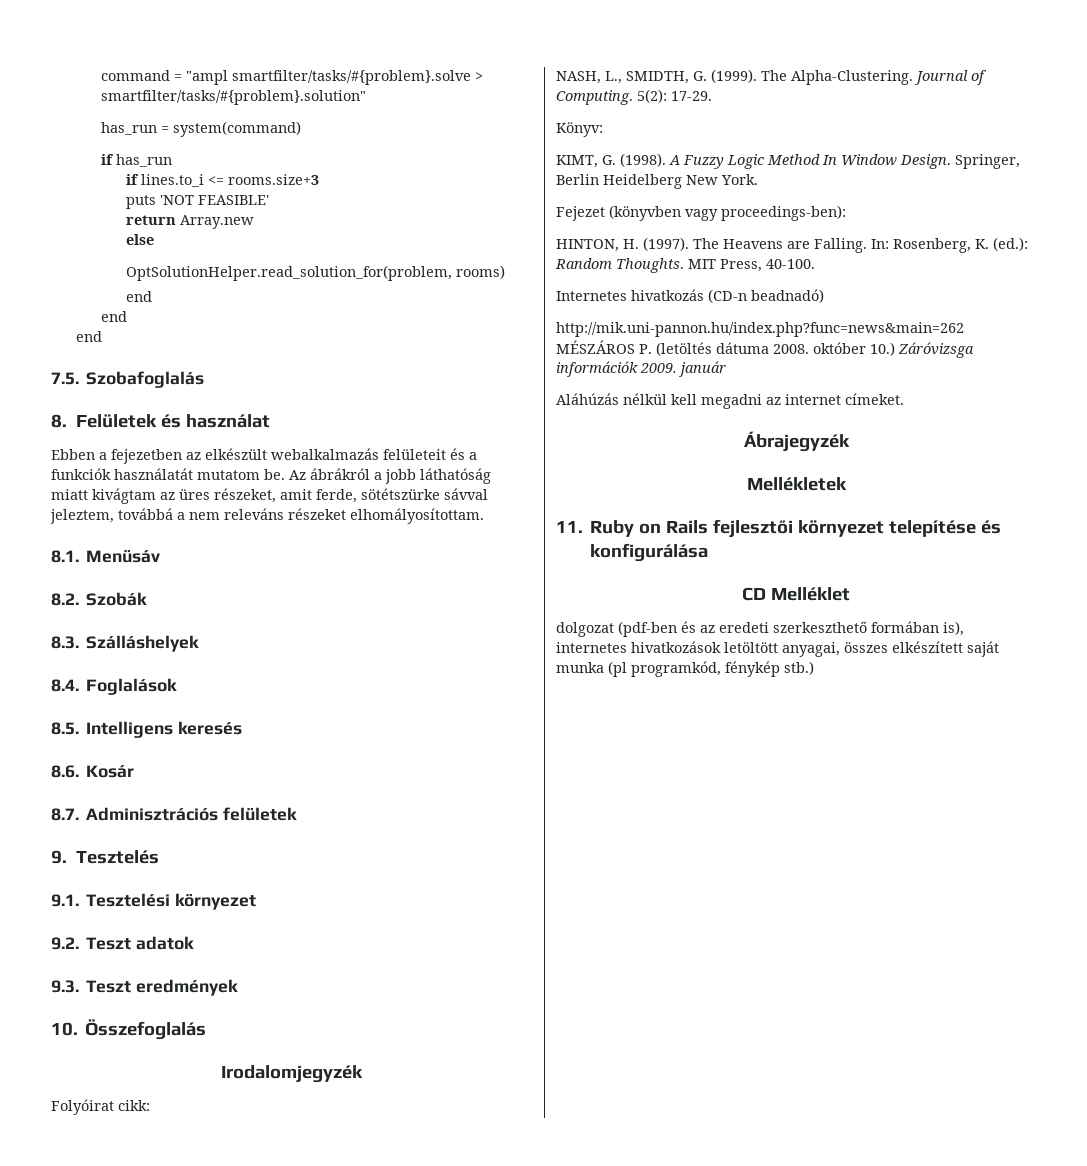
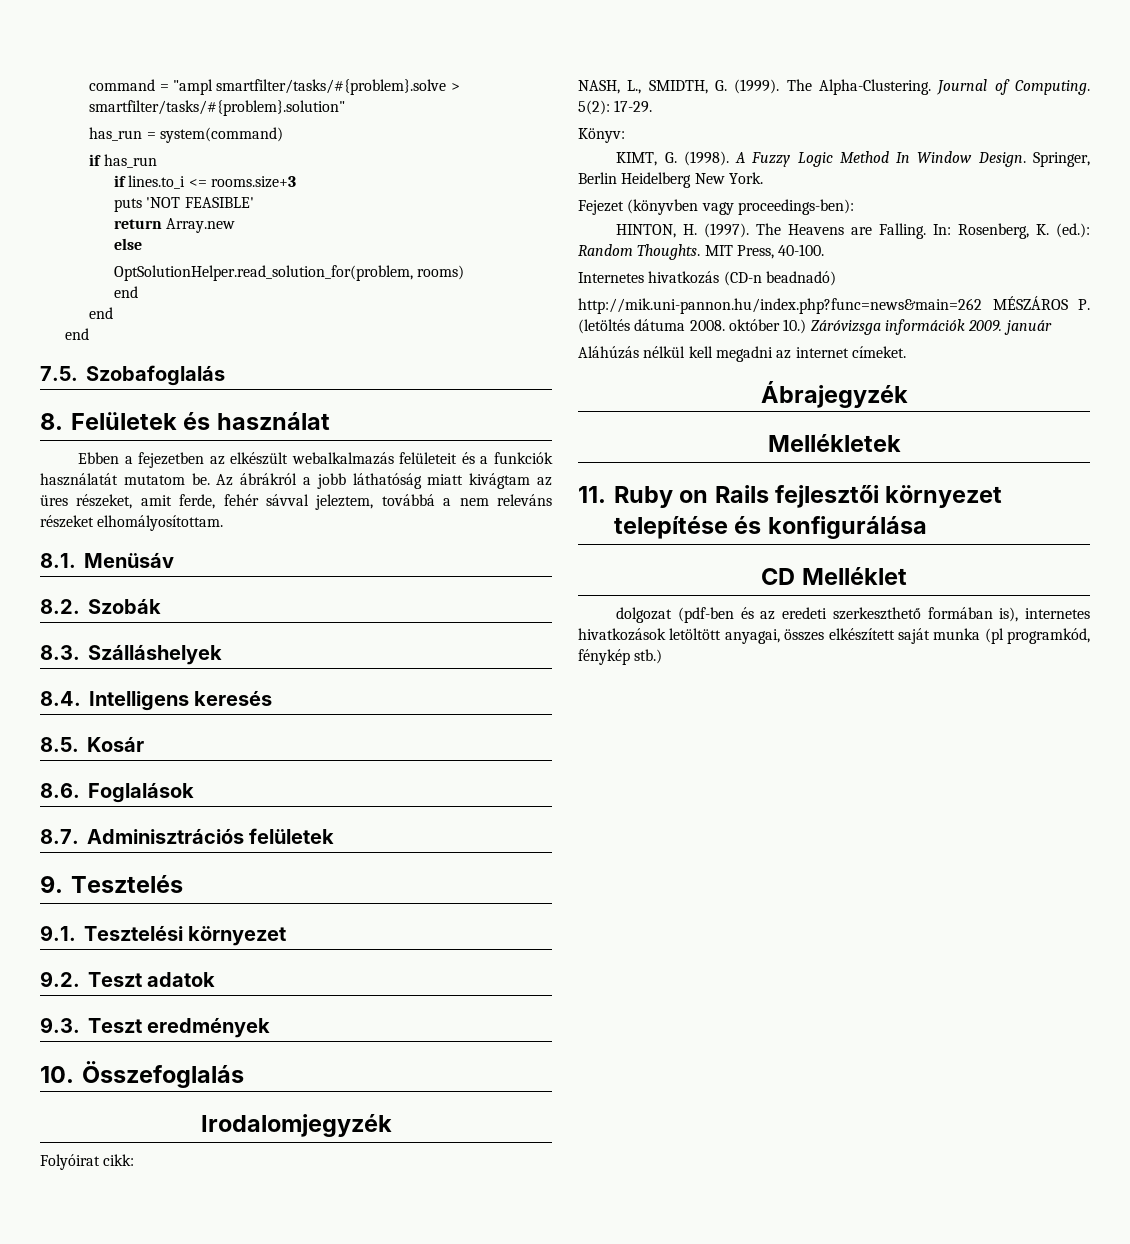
- Az ábrákról a jobb láthatóság miatt kivágtam az üres részeket, amit ferde, sötétszürke sávval jeleztem, továbbá a nem releváns részeket elhomályosítottam.
+ Az ábrákról a jobb láthatóság miatt kivágtam az üres részeket, amit ferde, fehér sávval jeleztem, továbbá a nem releváns részeket elhomályosítottam.
- 8.4. Foglalások
- 8.5. Intelligens keresés
+ 8.4. Intelligens keresés
- 8.6. Kosár
+ 8.5. Kosár
+ 8.6. Foglalások

